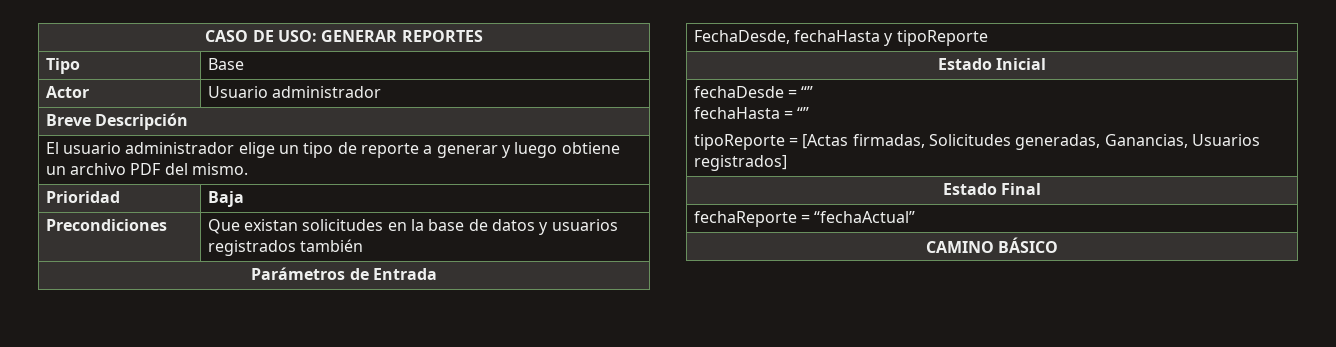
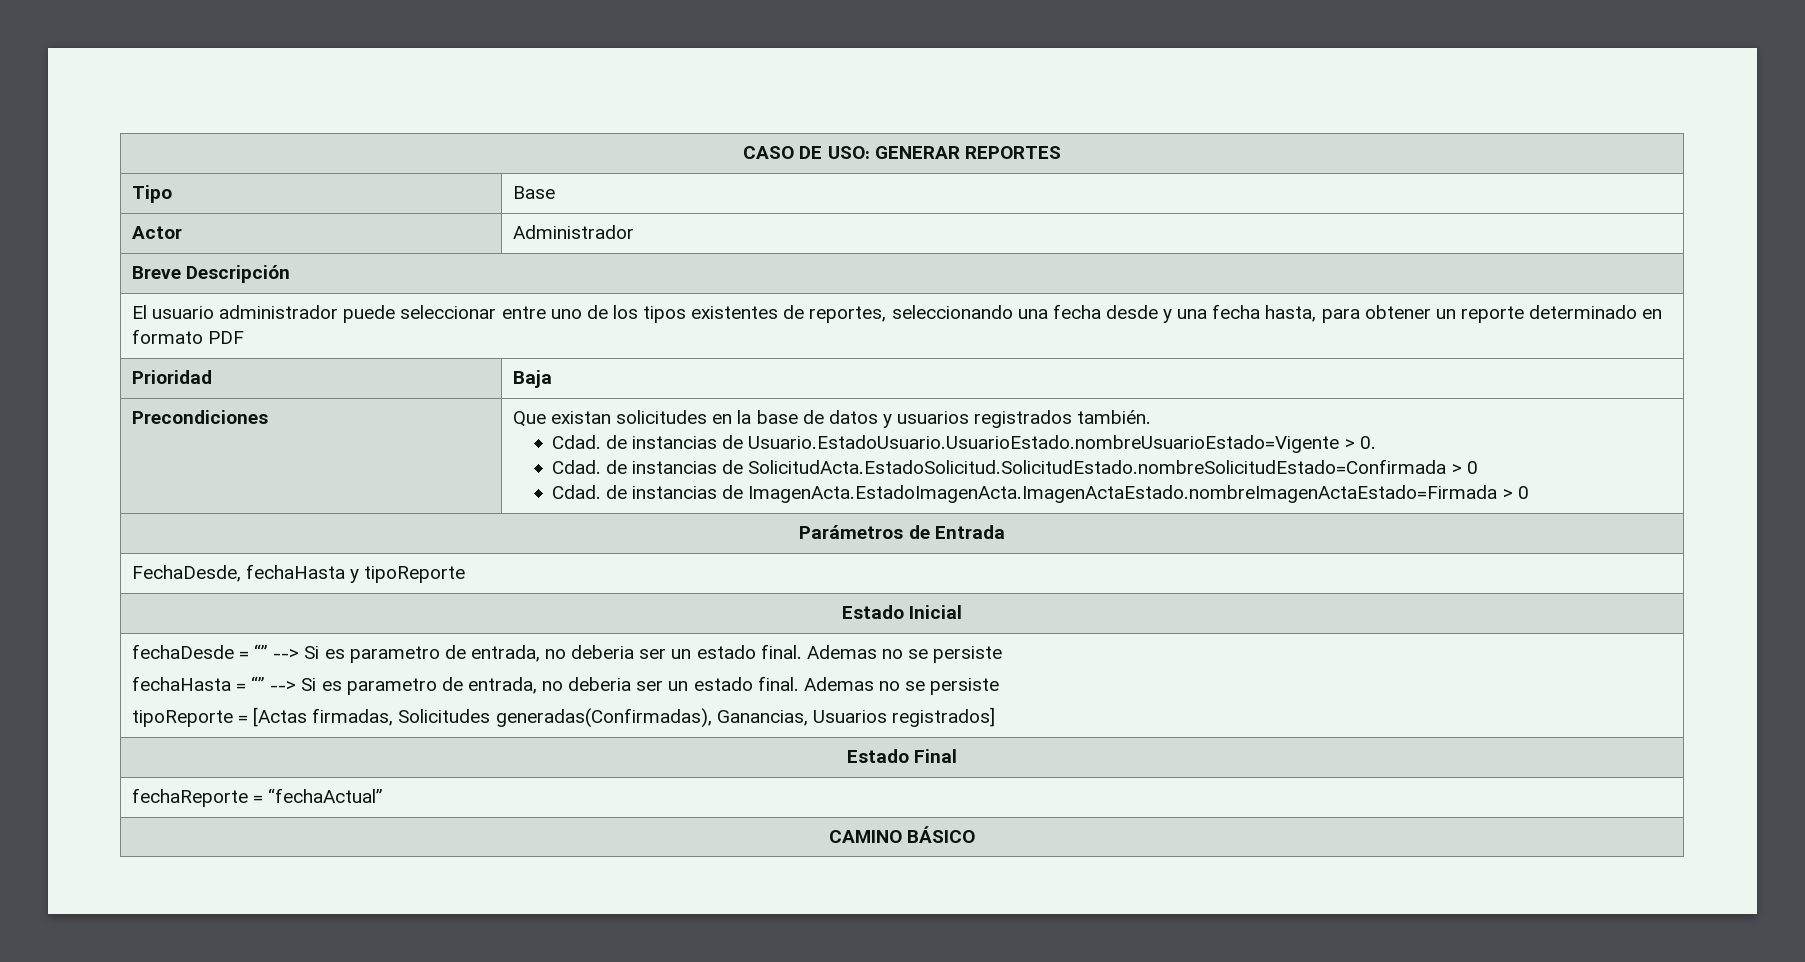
- Actor | Usuario administrador
+ Actor | Administrador
- El usuario administrador elige un tipo de reporte a generar y luego obtiene un archivo PDF del mismo.
+ El usuario administrador puede seleccionar entre uno de los tipos existentes de reportes, seleccionando una fecha desde y una fecha hasta, para obtener un reporte determinado en formato PDF
- Precondiciones | Que existan solicitudes en la base de datos y usuarios registrados también
+ Precondiciones | Que existan solicitudes en la base de datos y usuarios registrados también.
+ Cdad. de instancias de Usuario.EstadoUsuario.UsuarioEstado.nombreUsuarioEstado=Vigente > 0.
+ Cdad. de instancias de SolicitudActa.EstadoSolicitud.SolicitudEstado.nombreSolicitudEstado=Confirmada > 0
+ Cdad. de instancias de ImagenActa.EstadoImagenActa.ImagenActaEstado.nombreImagenActaEstado=Firmada > 0
- fechaDesde = “”
- fechaHasta = “”
+ fechaDesde = “” --> Si es parametro de entrada, no deberia ser un estado final. Ademas no se persiste
+ fechaHasta = “” --> Si es parametro de entrada, no deberia ser un estado final. Ademas no se persiste
- tipoReporte = [Actas firmadas, Solicitudes generadas, Ganancias, Usuarios registrados]
+ tipoReporte = [Actas firmadas, Solicitudes generadas(Confirmadas), Ganancias, Usuarios registrados]

